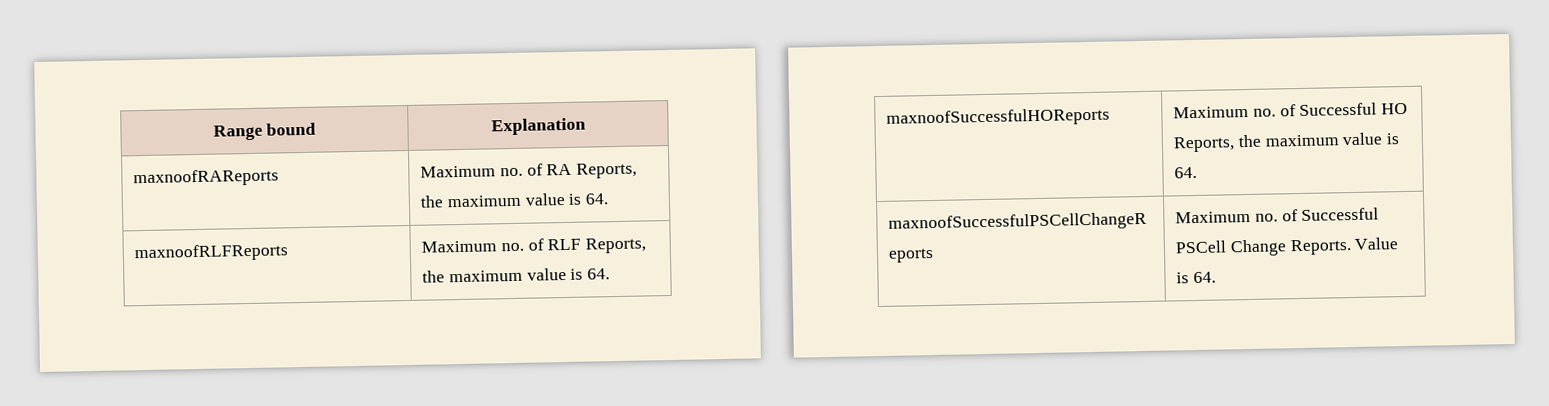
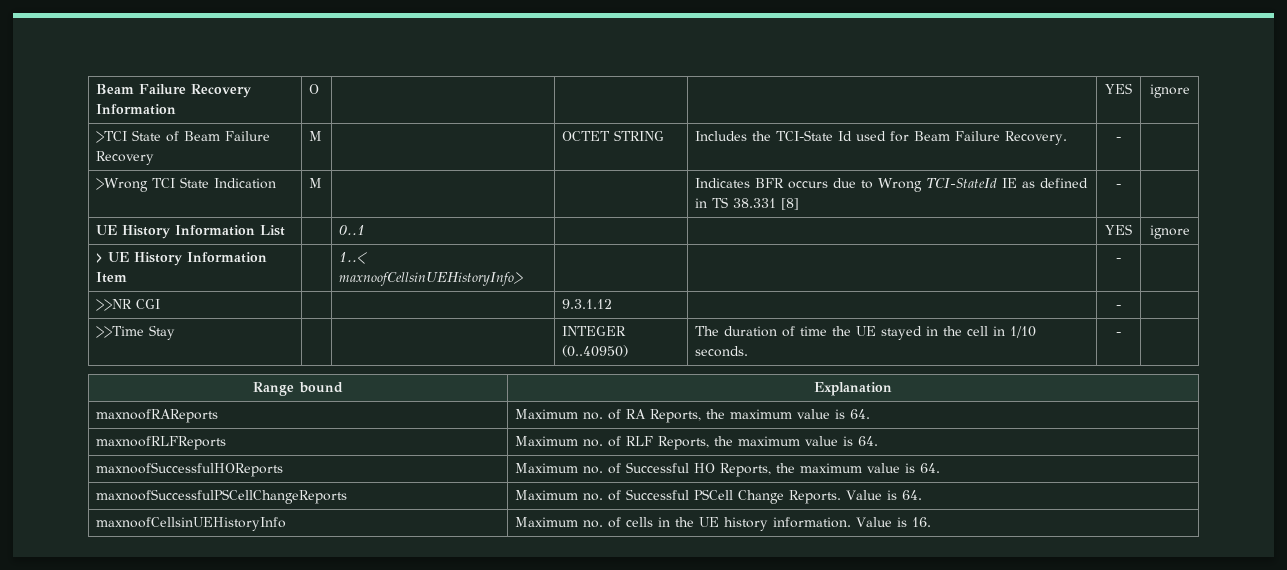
+ Beam Failure Recovery Information | O | | | | YES | ignore
+ >TCI State of Beam Failure Recovery | M | | OCTET STRING | Includes the TCI-State Id used for Beam Failure Recovery. | - |
+ >Wrong TCI State Indication | M | | | Indicates BFR occurs due to Wrong TCI-StateId IE as defined in TS 38.331 [8] | - |
+ UE History Information List | | 0..1 | | | YES | ignore
+ > UE History Information Item | | 1..< maxnoofCellsinUEHistoryInfo> | | | - |
+ >>NR CGI | | | 9.3.1.12 | | - |
+ >>Time Stay | | | INTEGER (0..40950) | The duration of time the UE stayed in the cell in 1/10 seconds. | - |
+ maxnoofCellsinUEHistoryInfo | Maximum no. of cells in the UE history information. Value is 16.

